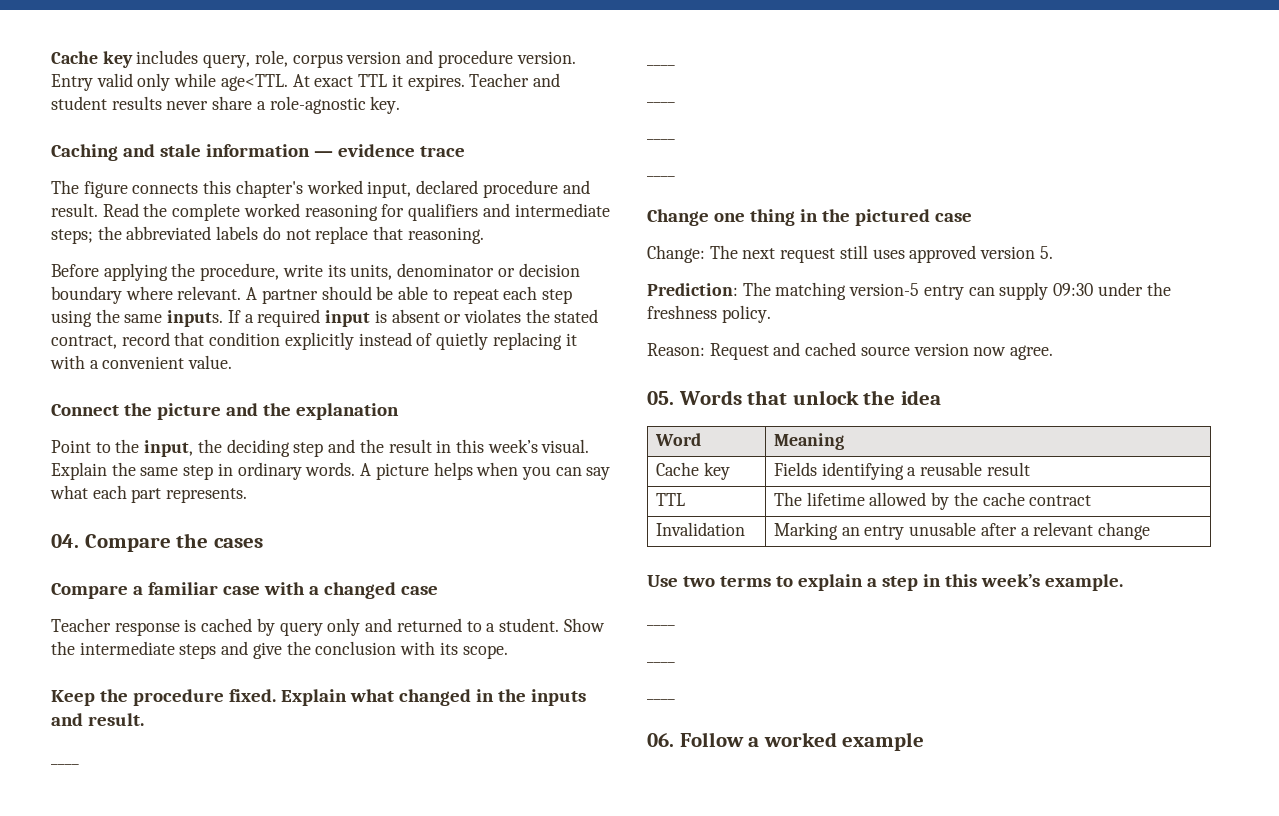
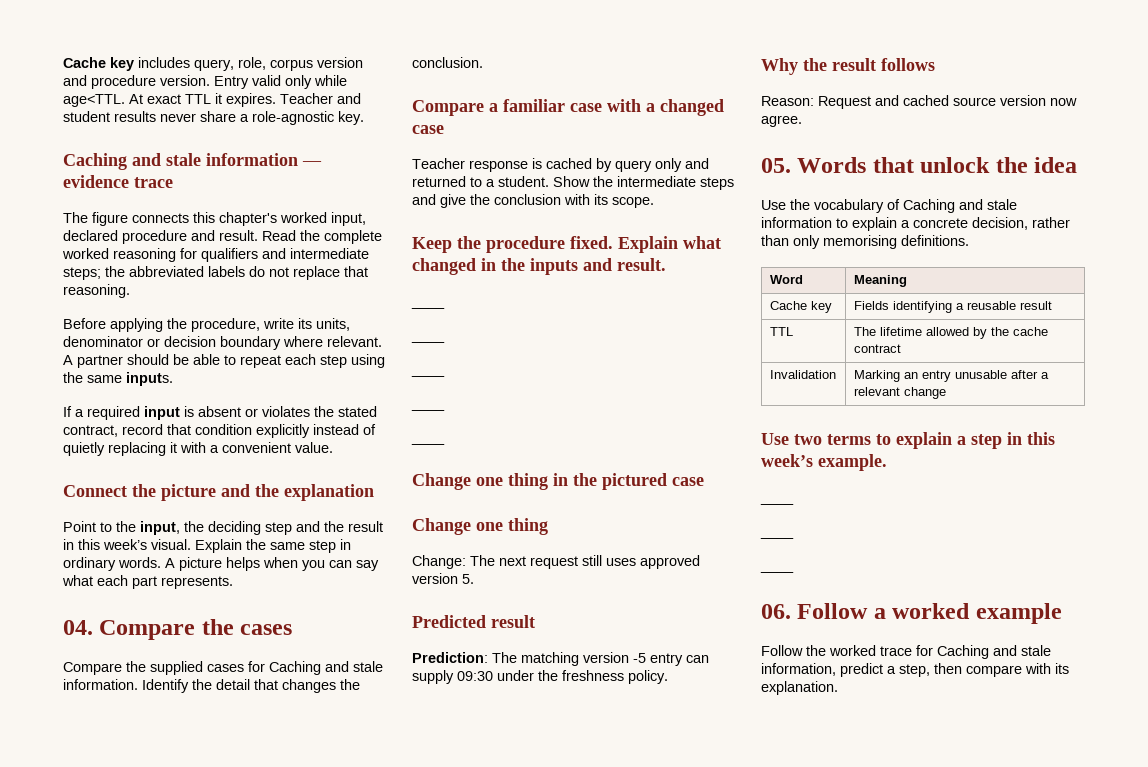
- A partner should be able to repeat each step using the same inputs. If a required input is absent or violates the stated contract, record that condition explicitly instead of quietly replacing it with a convenient value.
+ A partner should be able to repeat each step using the same inputs.
+ If a required input is absent or violates the stated contract, record that condition explicitly instead of quietly replacing it with a convenient value.
+ Compare the supplied cases for Caching and stale information. Identify the detail that changes the conclusion.
  Change one thing in the pictured case
+ Change one thing
+ Predicted result
- Prediction: The matching version-5 entry can supply 09:30 under the freshness policy.
+ Prediction: The matching version -5 entry can supply 09:30 under the freshness policy.
+ Why the result follows
+ Use the vocabulary of Caching and stale information to explain a concrete decision, rather than only memorising definitions.
+ Follow the worked trace for Caching and stale information, predict a step, then compare with its explanation.

